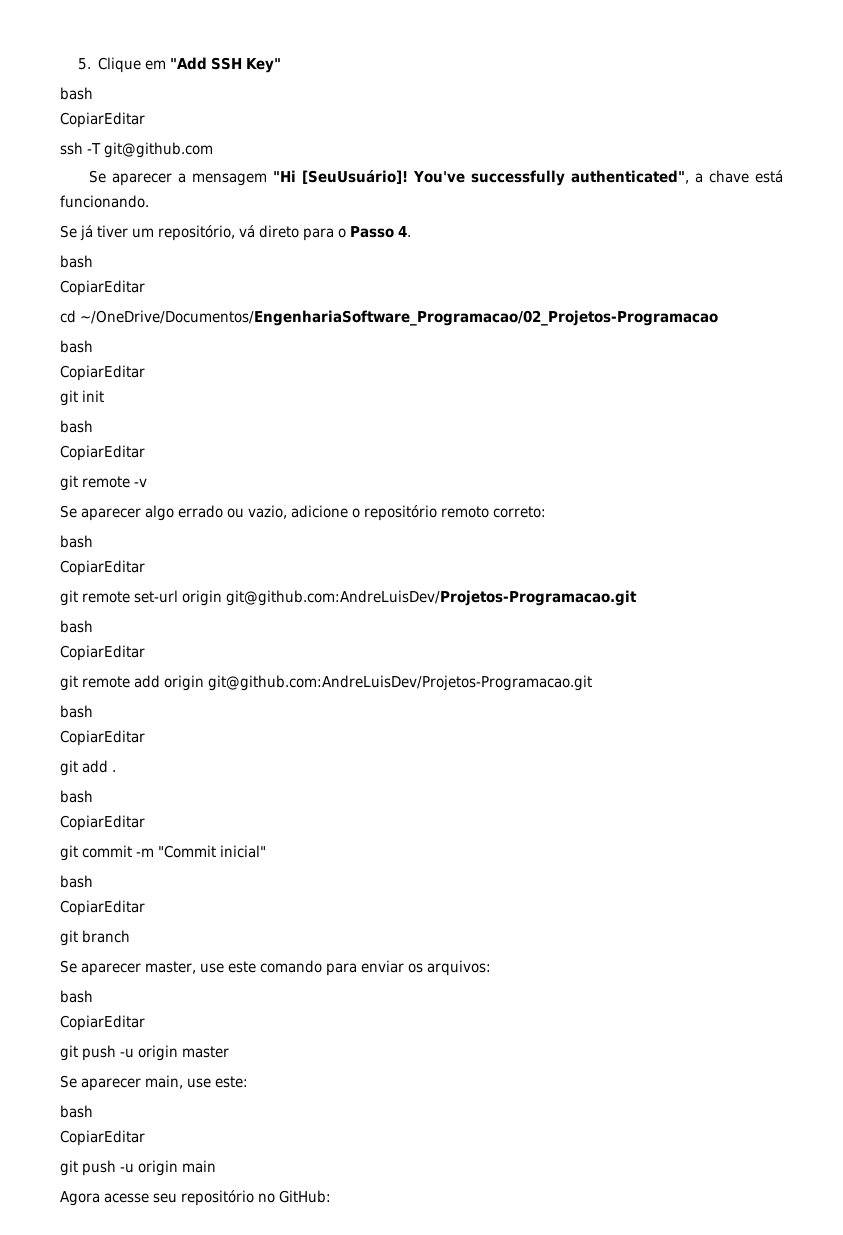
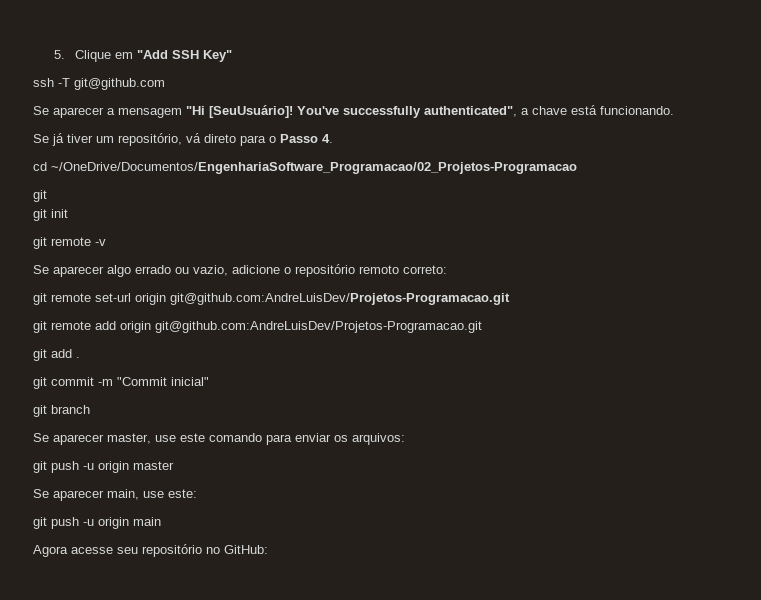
  5. Clique em "Add SSH Key"
- bash
- CopiarEditar
  Se já tiver um repositório, vá direto para o Passo 4.
- bash
- CopiarEditar
  cd ~/OneDrive/Documentos/EngenhariaSoftware_Programacao/02_Projetos-Programacao
- bash
- CopiarEditar
+ git
  git init
- bash
- CopiarEditar
  Se aparecer algo errado ou vazio, adicione o repositório remoto correto:
- bash
- CopiarEditar
  git remote set-url origin git@github.com:AndreLuisDev/Projetos-Programacao.git
- bash
- CopiarEditar
  git remote add origin git@github.com:AndreLuisDev/Projetos-Programacao.git
- bash
- CopiarEditar
  git add .
- bash
- CopiarEditar
  git commit -m "Commit inicial"
- bash
- CopiarEditar
  Se aparecer master, use este comando para enviar os arquivos:
- bash
- CopiarEditar
  Se aparecer main, use este:
- bash
- CopiarEditar

